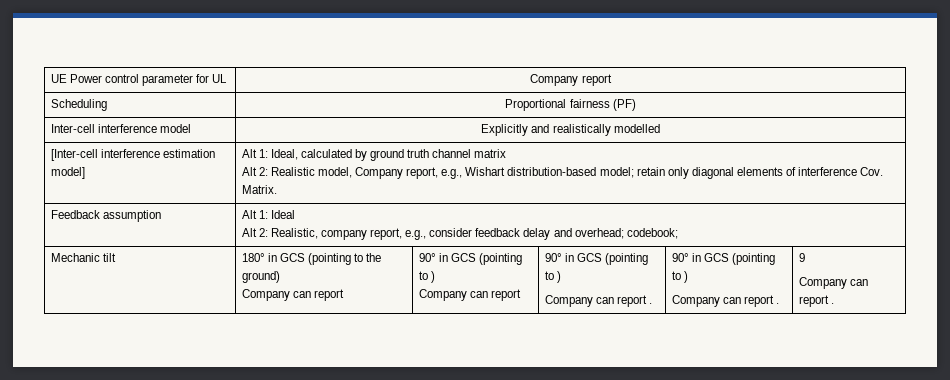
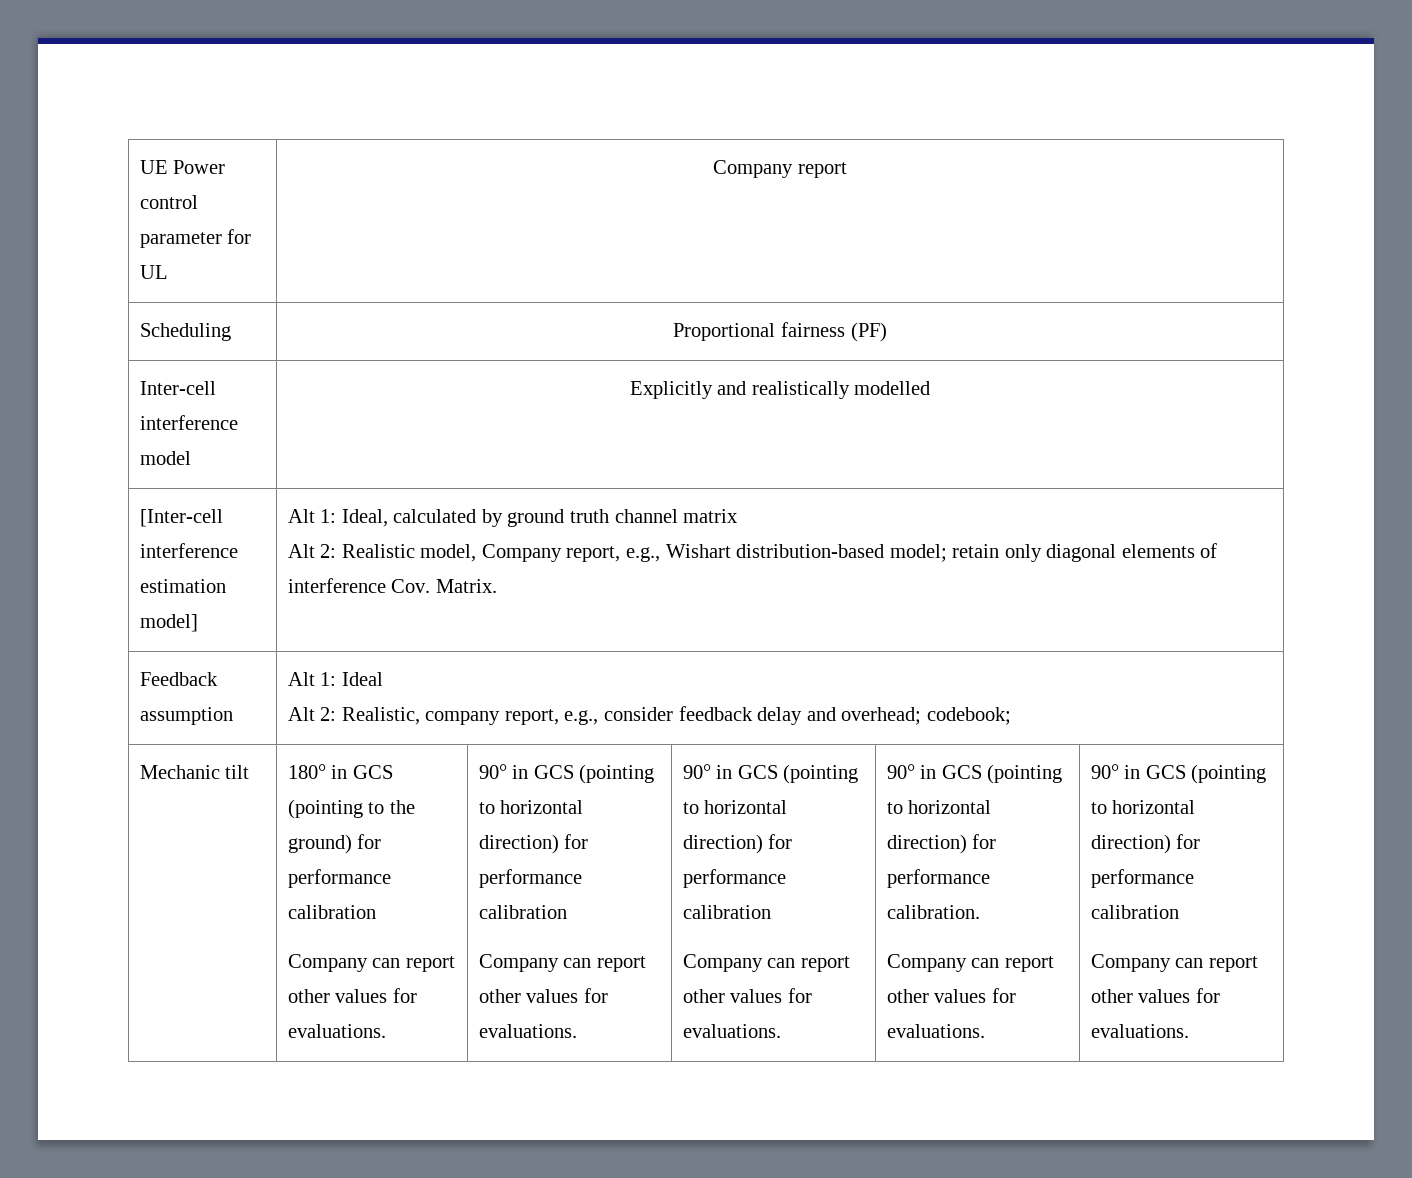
- 180° in GCS (pointing to the ground)
- Company can report | 90° in GCS (pointing to )
- Company can report | 90° in GCS (pointing to )
- Company can report . | 90° in GCS (pointing to )
- Company can report . | 9
- Company can report .
+ 180° in GCS (pointing to the ground) for performance calibration
+ Company can report other values for evaluations. | 90° in GCS (pointing to horizontal direction) for performance calibration
+ Company can report other values for evaluations. | 90° in GCS (pointing to horizontal direction) for performance calibration
+ Company can report other values for evaluations. | 90° in GCS (pointing to horizontal direction) for performance calibration.
+ Company can report other values for evaluations. | 90° in GCS (pointing to horizontal direction) for performance calibration
+ Company can report other values for evaluations.

